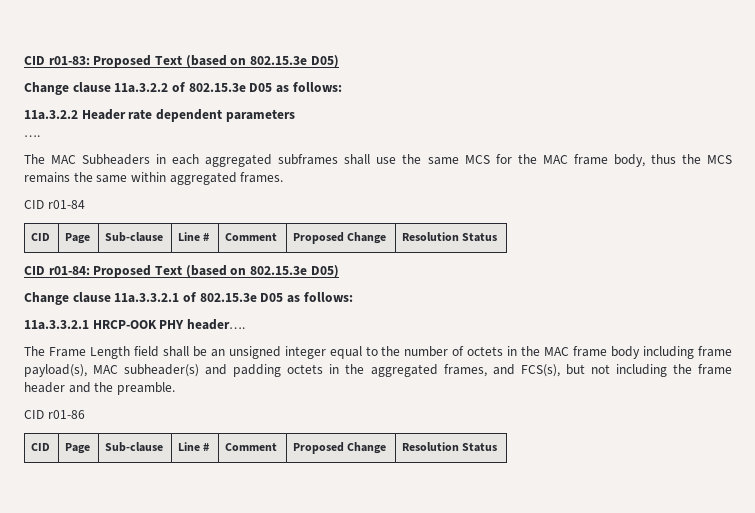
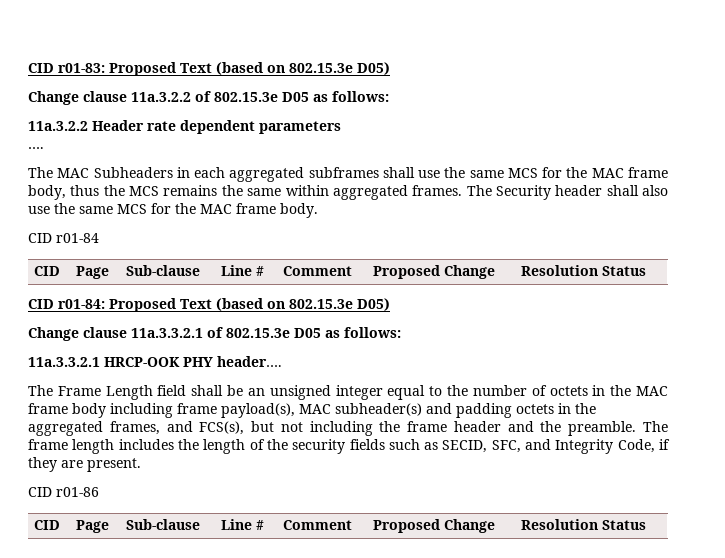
+ The Security header shall also use the same MCS for the MAC frame body.
+ The frame length includes the length of the security fields such as SECID, SFC, and Integrity Code, if they are present.

